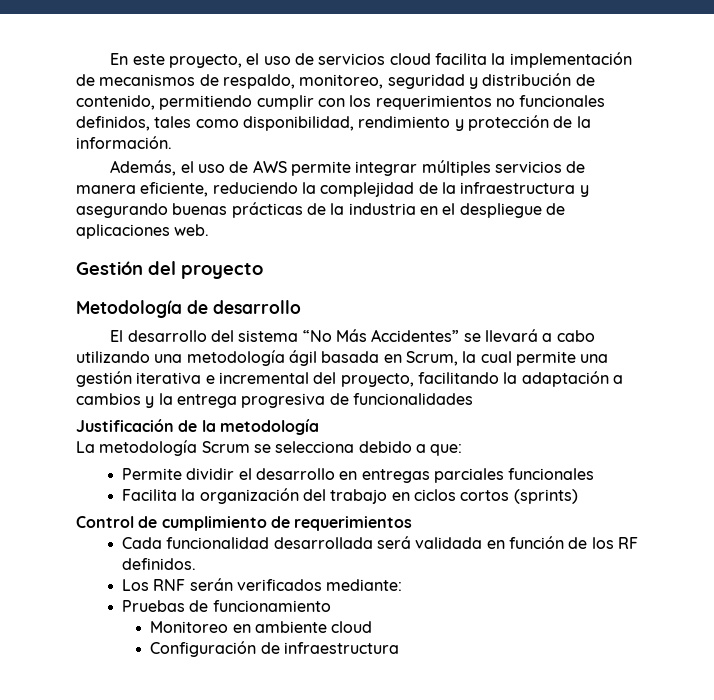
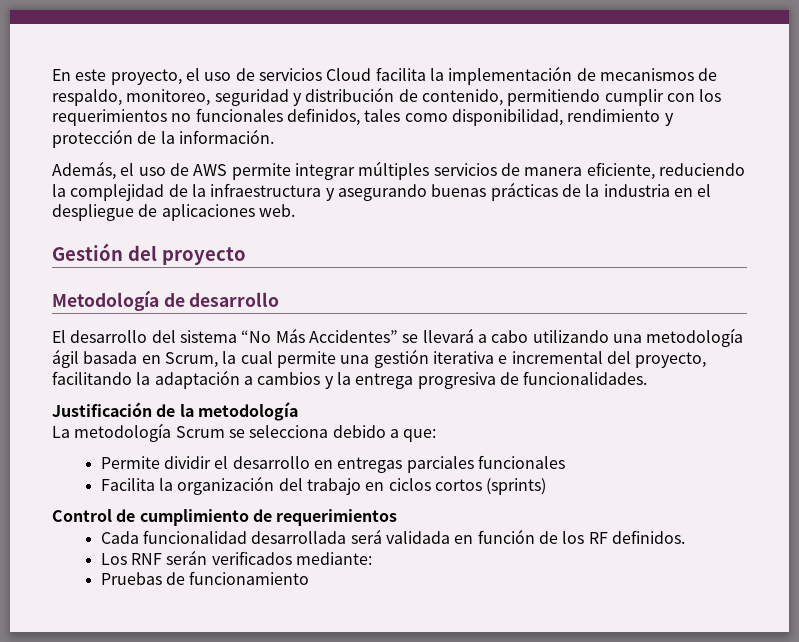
- En este proyecto, el uso de servicios cloud facilita la implementación de mecanismos de respaldo, monitoreo, seguridad y distribución de contenido, permitiendo cumplir con los requerimientos no funcionales definidos, tales como disponibilidad, rendimiento y protección de la información.
+ En este proyecto, el uso de servicios Cloud facilita la implementación de mecanismos de respaldo, monitoreo, seguridad y distribución de contenido, permitiendo cumplir con los requerimientos no funcionales definidos, tales como disponibilidad, rendimiento y protección de la información.
- El desarrollo del sistema “No Más Accidentes” se llevará a cabo utilizando una metodología ágil basada en Scrum, la cual permite una gestión iterativa e incremental del proyecto, facilitando la adaptación a cambios y la entrega progresiva de funcionalidades
+ El desarrollo del sistema “No Más Accidentes” se llevará a cabo utilizando una metodología ágil basada en Scrum, la cual permite una gestión iterativa e incremental del proyecto, facilitando la adaptación a cambios y la entrega progresiva de funcionalidades.
- Monitoreo en ambiente cloud
- Configuración de infraestructura

